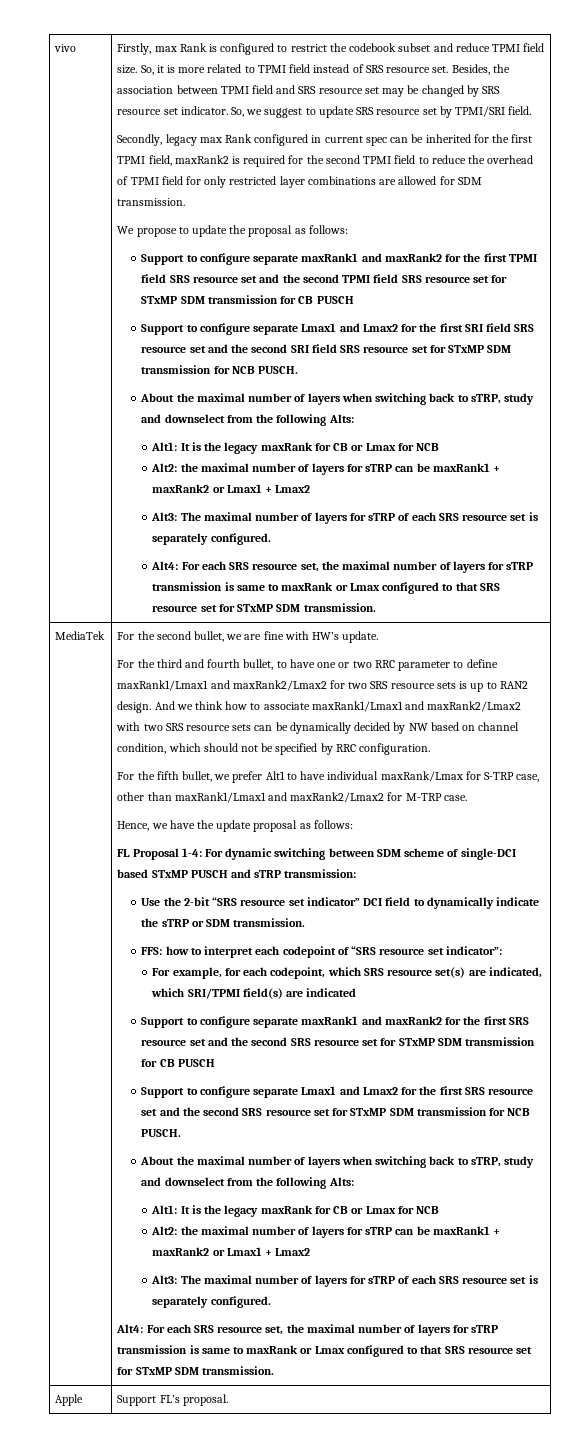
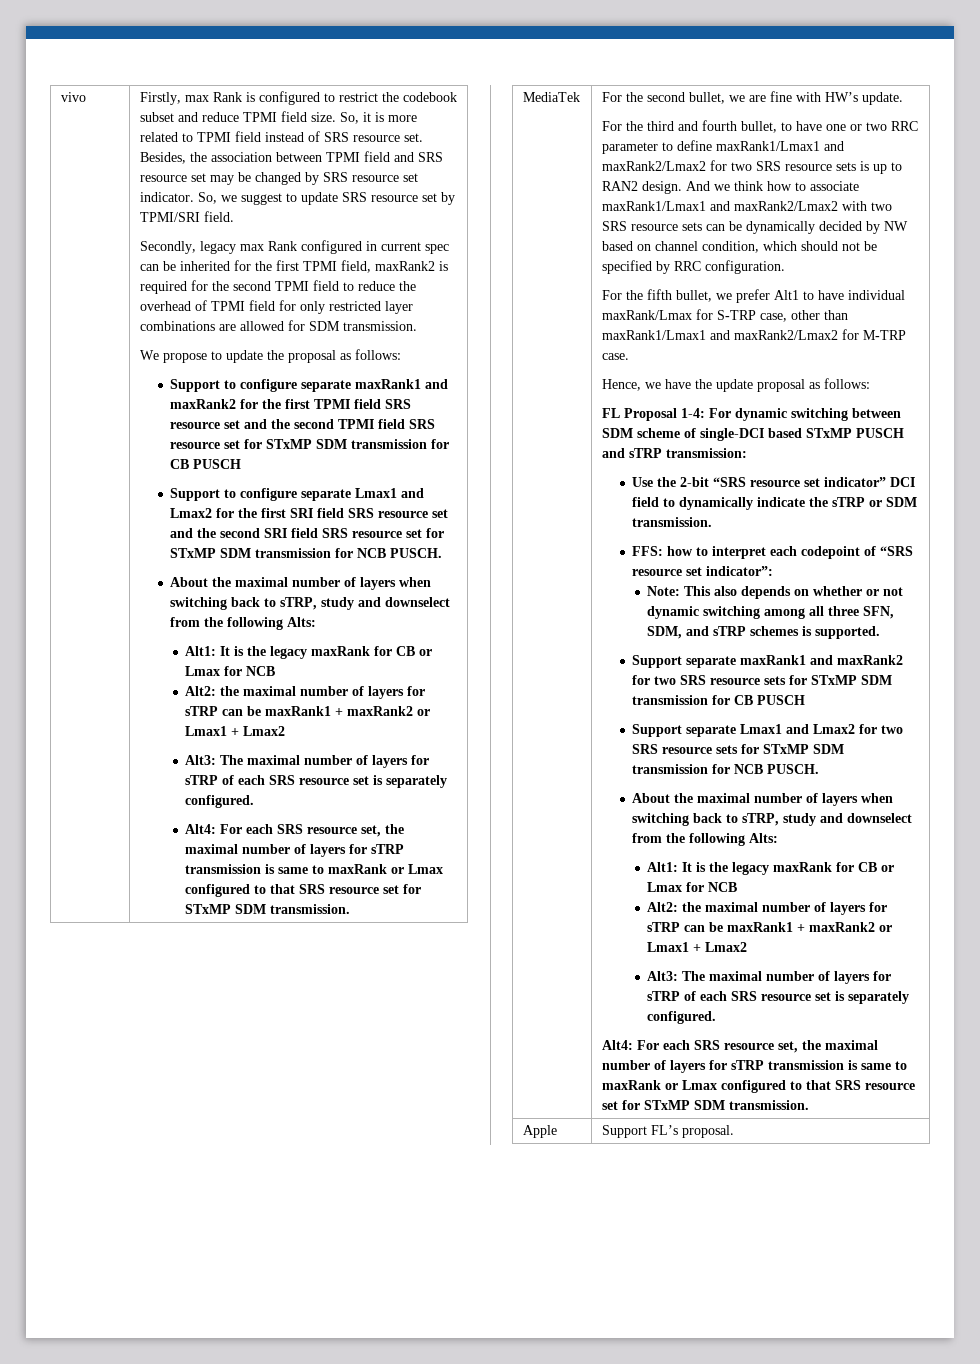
- For example, for each codepoint, which SRS resource set(s) are indicated, which SRI/TPMI field(s) are indicated
- Support to configure separate maxRank1 and maxRank2 for the first SRS resource set and the second SRS resource set for STxMP SDM transmission for CB PUSCH
- Support to configure separate Lmax1 and Lmax2 for the first SRS resource set and the second SRS resource set for STxMP SDM transmission for NCB PUSCH.
+ Note: This also depends on whether or not dynamic switching among all three SFN, SDM, and sTRP schemes is supported.
+ Support separate maxRank1 and maxRank2 for two SRS resource sets for STxMP SDM transmission for CB PUSCH
+ Support separate Lmax1 and Lmax2 for two SRS resource sets for STxMP SDM transmission for NCB PUSCH.

